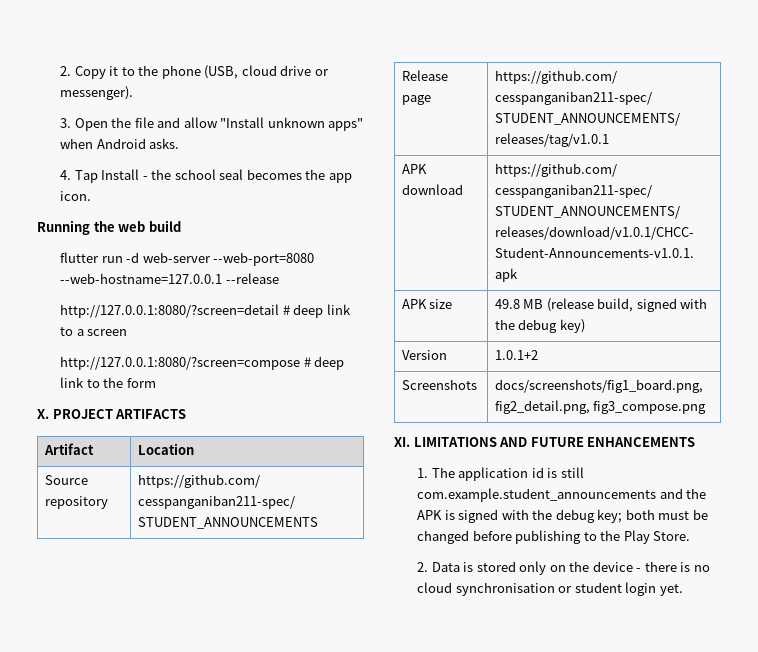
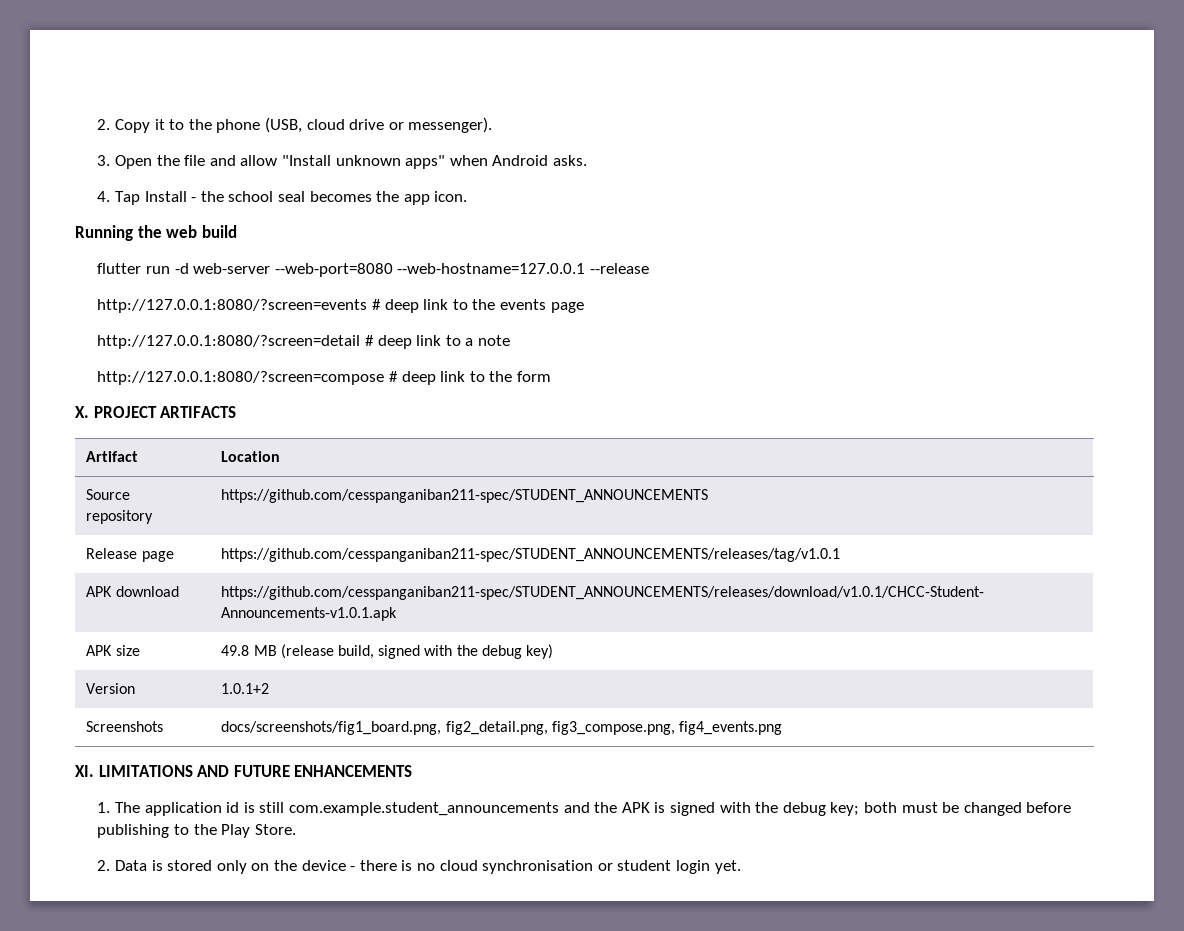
+ http://127.0.0.1:8080/?screen=events # deep link to the events page
- http://127.0.0.1:8080/?screen=detail # deep link to a screen
+ http://127.0.0.1:8080/?screen=detail # deep link to a note
- Screenshots | docs/screenshots/fig1_board.png, fig2_detail.png, fig3_compose.png
+ Screenshots | docs/screenshots/fig1_board.png, fig2_detail.png, fig3_compose.png, fig4_events.png

